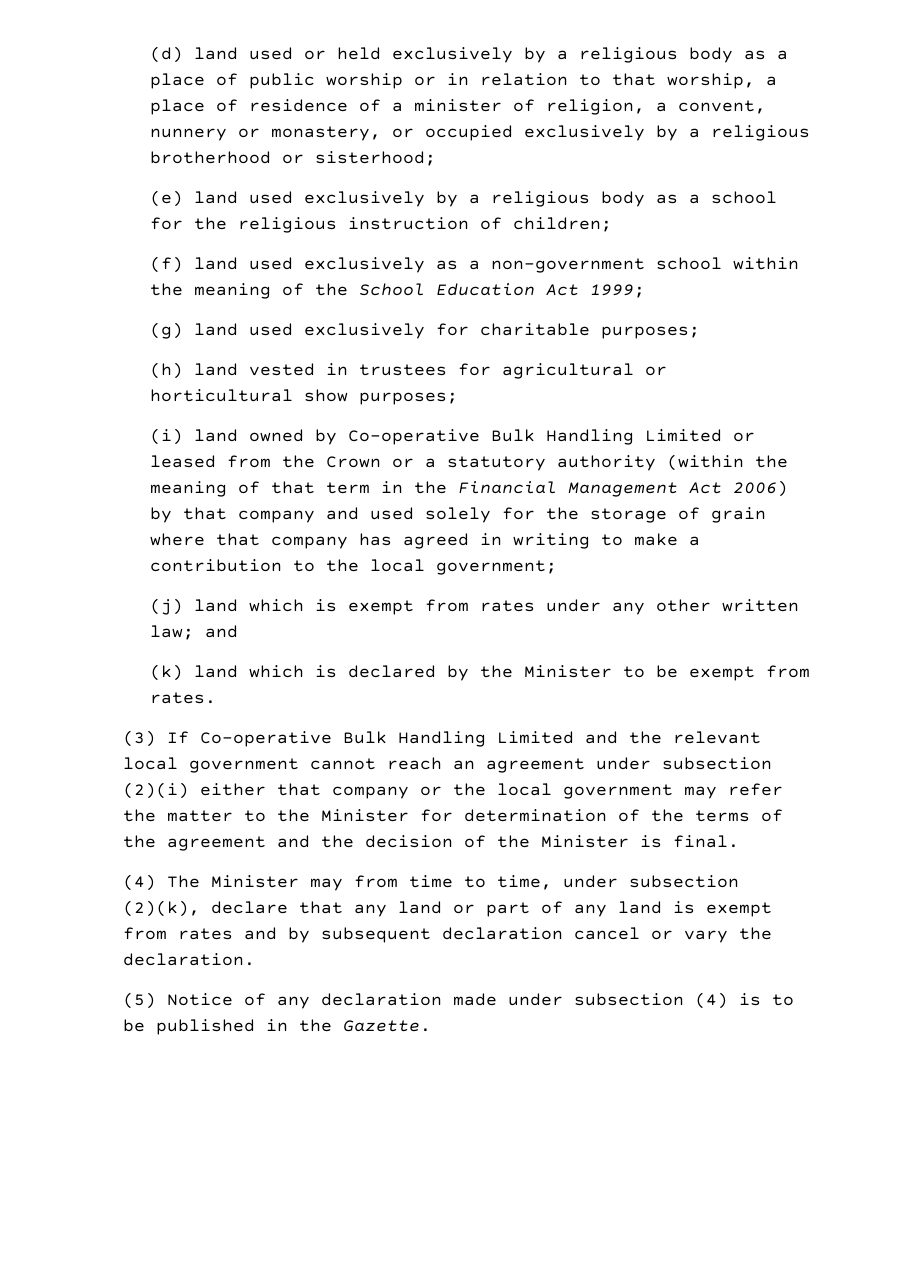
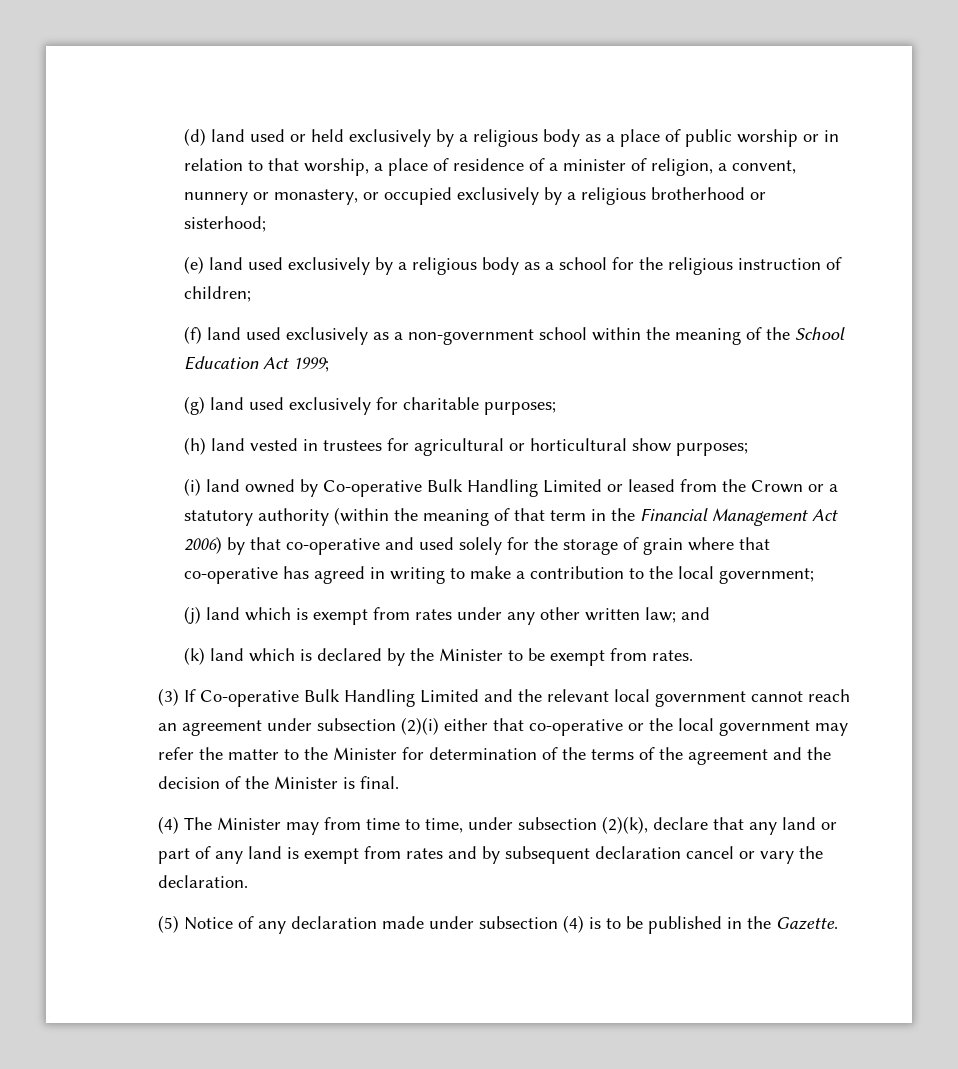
- (i) land owned by Co-operative Bulk Handling Limited or leased from the Crown or a statutory authority (within the meaning of that term in the Financial Management Act 2006) by that company and used solely for the storage of grain where that company has agreed in writing to make a contribution to the local government;
+ (i) land owned by Co-operative Bulk Handling Limited or leased from the Crown or a statutory authority (within the meaning of that term in the Financial Management Act 2006) by that co-operative and used solely for the storage of grain where that co-operative has agreed in writing to make a contribution to the local government;
- (3) If Co-operative Bulk Handling Limited and the relevant local government cannot reach an agreement under subsection (2)(i) either that company or the local government may refer the matter to the Minister for determination of the terms of the agreement and the decision of the Minister is final.
+ (3) If Co-operative Bulk Handling Limited and the relevant local government cannot reach an agreement under subsection (2)(i) either that co-operative or the local government may refer the matter to the Minister for determination of the terms of the agreement and the decision of the Minister is final.

